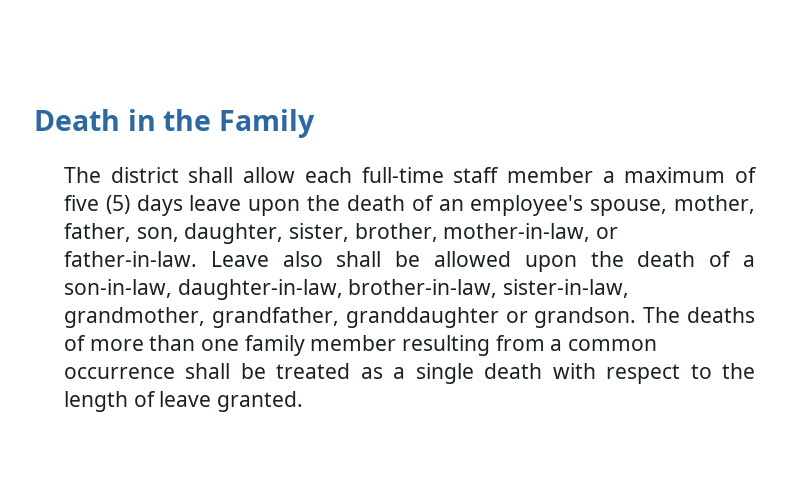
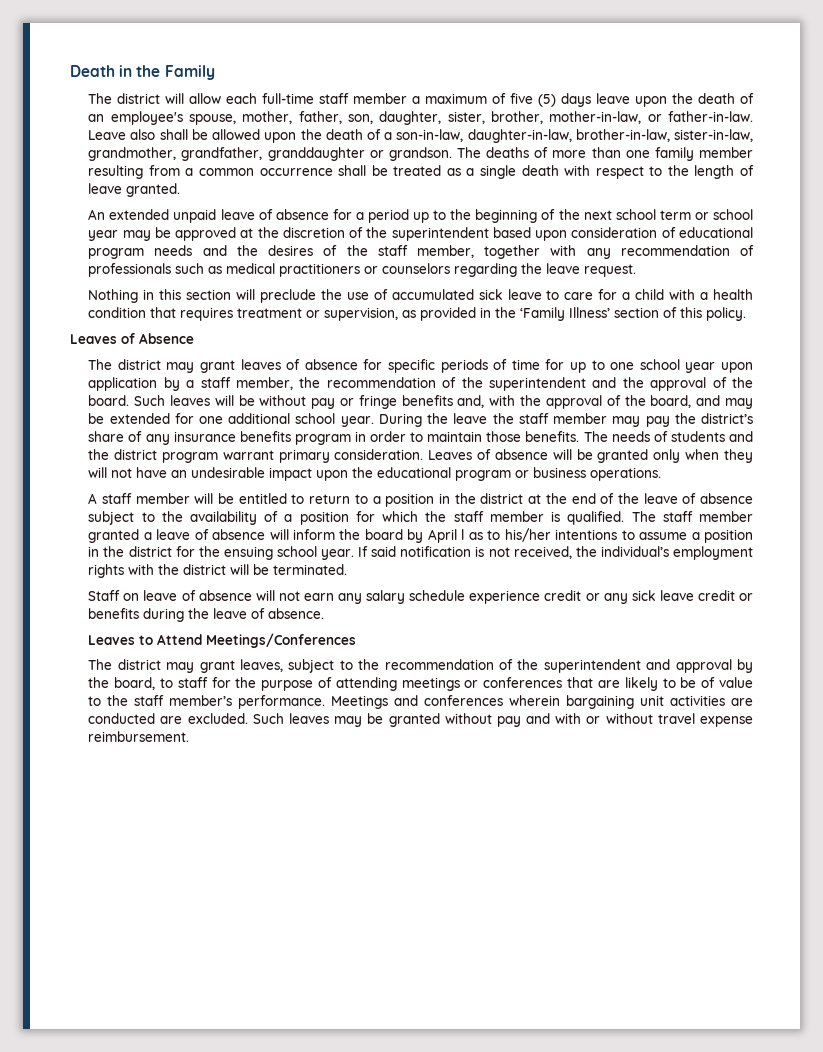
- The district shall allow each full-time staff member a maximum of five (5) days leave upon the death of an employee's spouse, mother, father, son, daughter, sister, brother, mother-in-law, or father-in-law.
+ The district will allow each full-time staff member a maximum of five (5) days leave upon the death of an employee's spouse, mother, father, son, daughter, sister, brother, mother-in-law, or father-in-law.
+ An extended unpaid leave of absence for a period up to the beginning of the next school term or school year may be approved at the discretion of the superintendent based upon consideration of educational program needs and the desires of the staff member, together with any recommendation of professionals such as medical practitioners or counselors regarding the leave request.
+ Nothing in this section will preclude the use of accumulated sick leave to care for a child with a health condition that requires treatment or supervision, as provided in the ‘Family Illness’ section of this policy.
+ Leaves of Absence
+ The district may grant leaves of absence for specific periods of time for up to one school year upon application by a staff member, the recommendation of the superintendent and the approval of the board. Such leaves will be without pay or fringe benefits and, with the approval of the board, and may be extended for one additional school year. During the leave the staff member may pay the district’s share of any insurance benefits program in order to maintain those benefits. The needs of students and the district program warrant primary consideration. Leaves of absence will be granted only when they will not have an undesirable impact upon the educational program or business operations.
+ A staff member will be entitled to return to a position in the district at the end of the leave of absence subject to the availability of a position for which the staff member is qualified. The staff member granted a leave of absence will inform the board by April l as to his/her intentions to assume a position in the district for the ensuing school year. If said notification is not received, the individual’s employment rights with the district will be terminated.
+ Staff on leave of absence will not earn any salary schedule experience credit or any sick leave credit or benefits during the leave of absence.
+ Leaves to Attend Meetings/Conferences
+ The district may grant leaves, subject to the recommendation of the superintendent and approval by the board, to staff for the purpose of attending meetings or conferences that are likely to be of value to the staff member’s performance. Meetings and conferences wherein bargaining unit activities are conducted are excluded. Such leaves may be granted without pay and with or without travel expense reimbursement.

